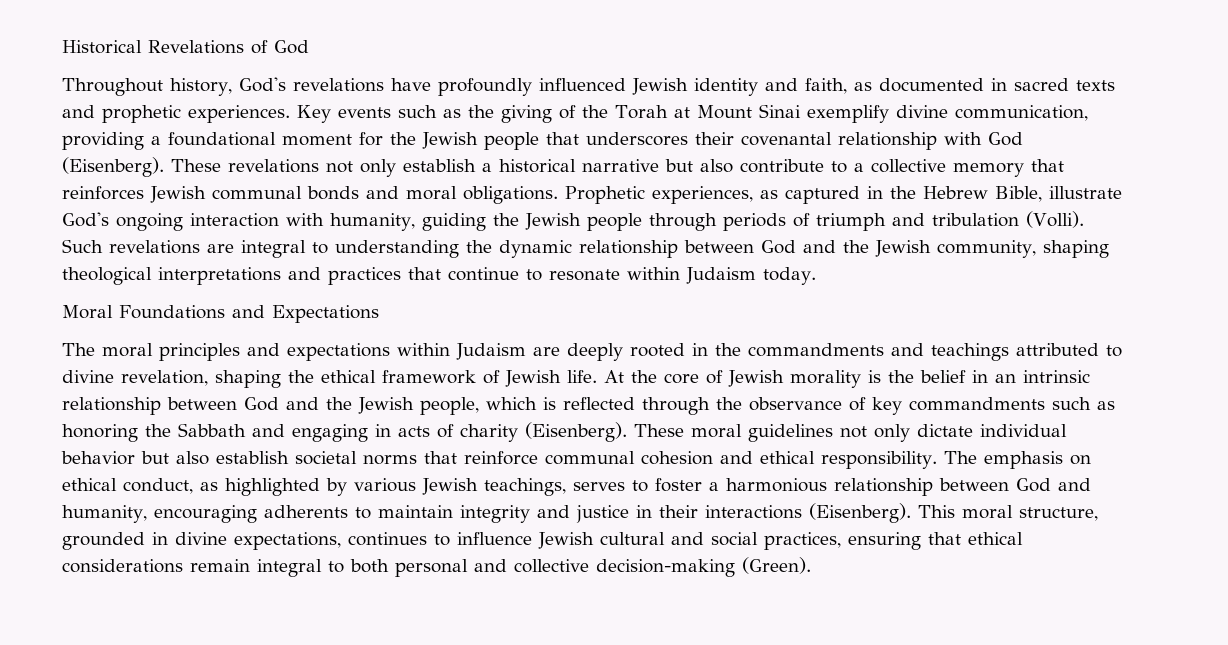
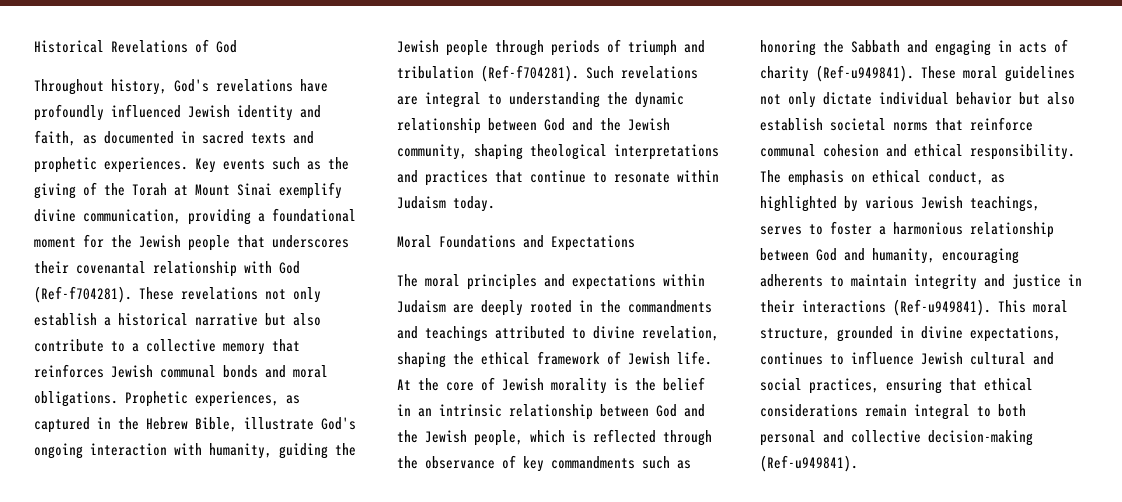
- Key events such as the giving of the Torah at Mount Sinai exemplify divine communication, providing a foundational moment for the Jewish people that underscores their covenantal relationship with God (Eisenberg).
+ Key events such as the giving of the Torah at Mount Sinai exemplify divine communication, providing a foundational moment for the Jewish people that underscores their covenantal relationship with God (Ref-f704281).
- Prophetic experiences, as captured in the Hebrew Bible, illustrate God's ongoing interaction with humanity, guiding the Jewish people through periods of triumph and tribulation (Volli).
+ Prophetic experiences, as captured in the Hebrew Bible, illustrate God's ongoing interaction with humanity, guiding the Jewish people through periods of triumph and tribulation (Ref-f704281).
- At the core of Jewish morality is the belief in an intrinsic relationship between God and the Jewish people, which is reflected through the observance of key commandments such as honoring the Sabbath and engaging in acts of charity (Eisenberg).
+ At the core of Jewish morality is the belief in an intrinsic relationship between God and the Jewish people, which is reflected through the observance of key commandments such as honoring the Sabbath and engaging in acts of charity (Ref-u949841).
- The emphasis on ethical conduct, as highlighted by various Jewish teachings, serves to foster a harmonious relationship between God and humanity, encouraging adherents to maintain integrity and justice in their interactions (Eisenberg).
+ The emphasis on ethical conduct, as highlighted by various Jewish teachings, serves to foster a harmonious relationship between God and humanity, encouraging adherents to maintain integrity and justice in their interactions (Ref-u949841).
- This moral structure, grounded in divine expectations, continues to influence Jewish cultural and social practices, ensuring that ethical considerations remain integral to both personal and collective decision-making (Green).
+ This moral structure, grounded in divine expectations, continues to influence Jewish cultural and social practices, ensuring that ethical considerations remain integral to both personal and collective decision-making (Ref-u949841).

